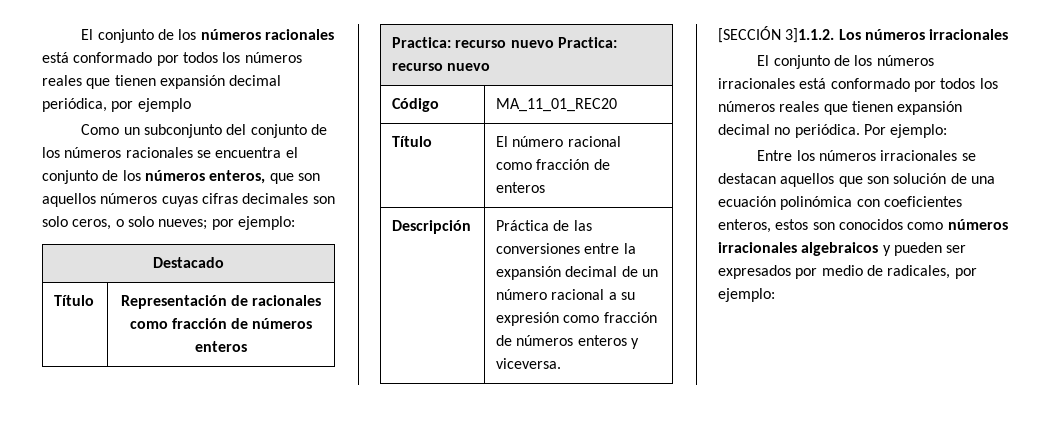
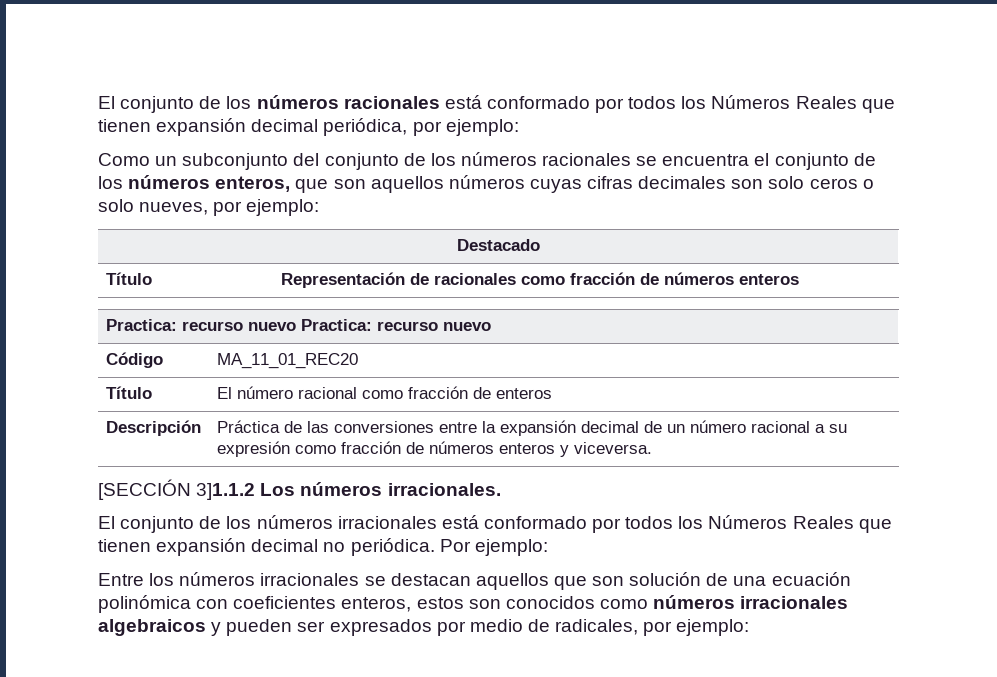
- El conjunto de los números racionales está conformado por todos los números reales que tienen expansión decimal periódica, por ejemplo
+ El conjunto de los números racionales está conformado por todos los Números Reales que tienen expansión decimal periódica, por ejemplo:
- Como un subconjunto del conjunto de los números racionales se encuentra el conjunto de los números enteros, que son aquellos números cuyas cifras decimales son solo ceros, o solo nueves; por ejemplo:
+ Como un subconjunto del conjunto de los números racionales se encuentra el conjunto de los números enteros, que son aquellos números cuyas cifras decimales son solo ceros o solo nueves, por ejemplo:
- [SECCIÓN 3]1.1.2. Los números irracionales
+ [SECCIÓN 3]1.1.2 Los números irracionales.
- El conjunto de los números irracionales está conformado por todos los números reales que tienen expansión decimal no periódica.
+ El conjunto de los números irracionales está conformado por todos los Números Reales que tienen expansión decimal no periódica.

